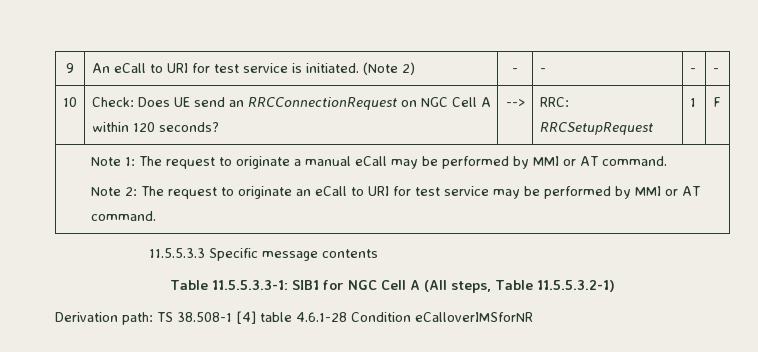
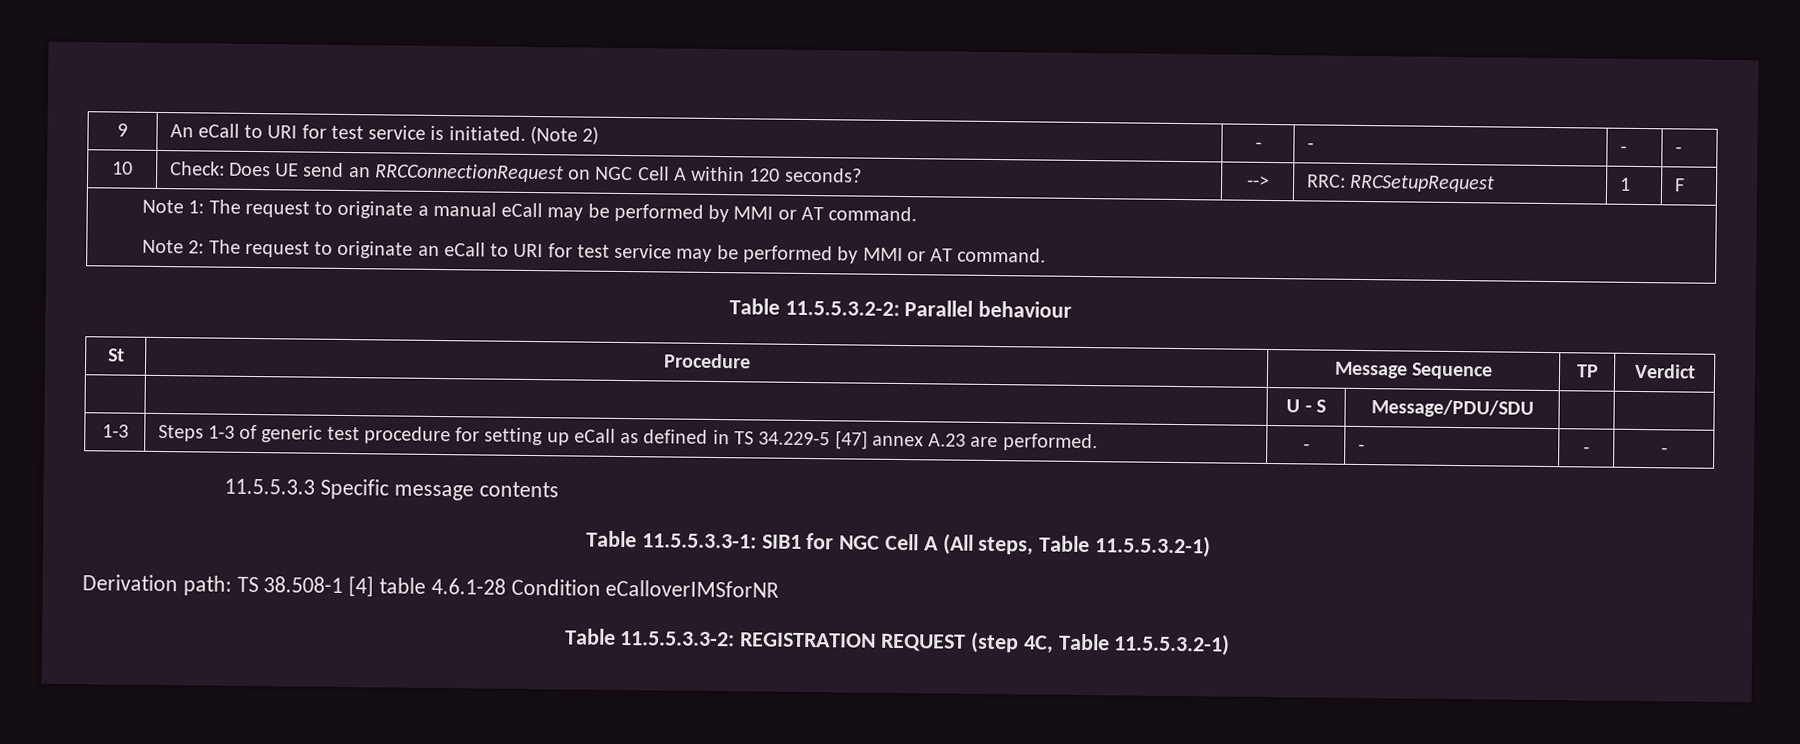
+ Table 11.5.5.3.2-2: Parallel behaviour
+ St | Procedure | Message Sequence | TP | Verdict
+ | | U - S | Message/PDU/SDU | |
+ 1-3 | Steps 1-3 of generic test procedure for setting up eCall as defined in TS 34.229-5 [47] annex A.23 are performed. | - | - | - | -
+ Table 11.5.5.3.3-2: REGISTRATION REQUEST (step 4C, Table 11.5.5.3.2-1)

